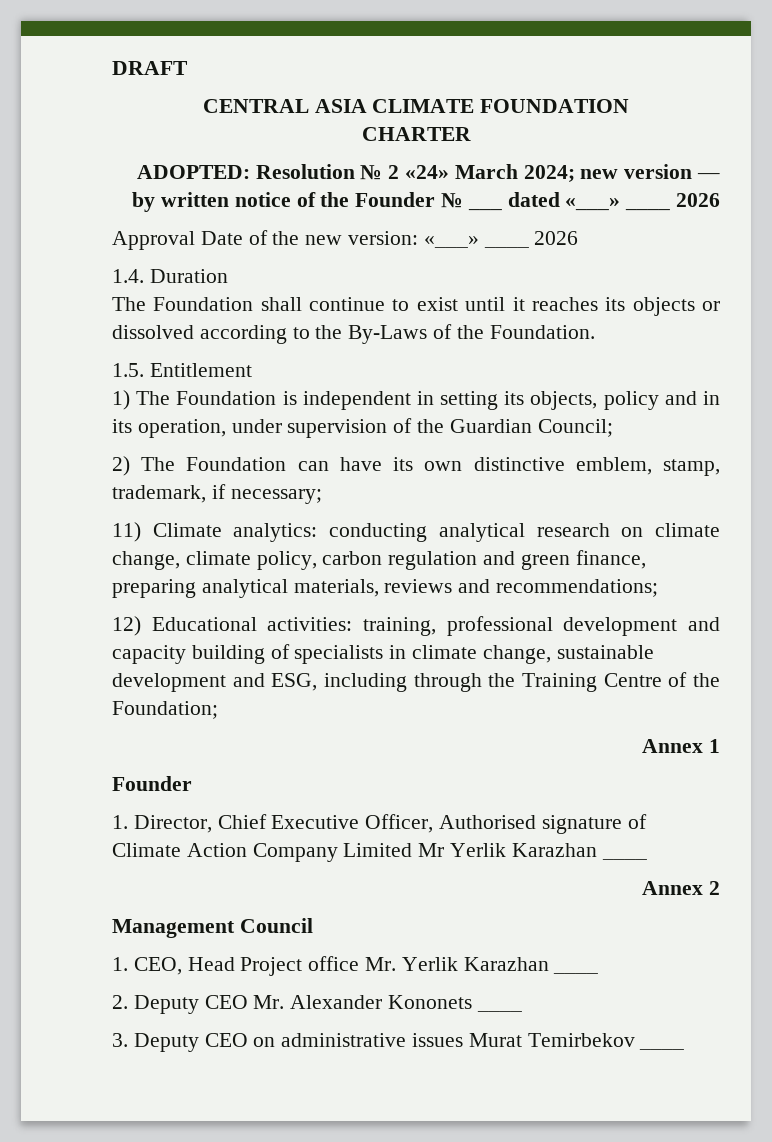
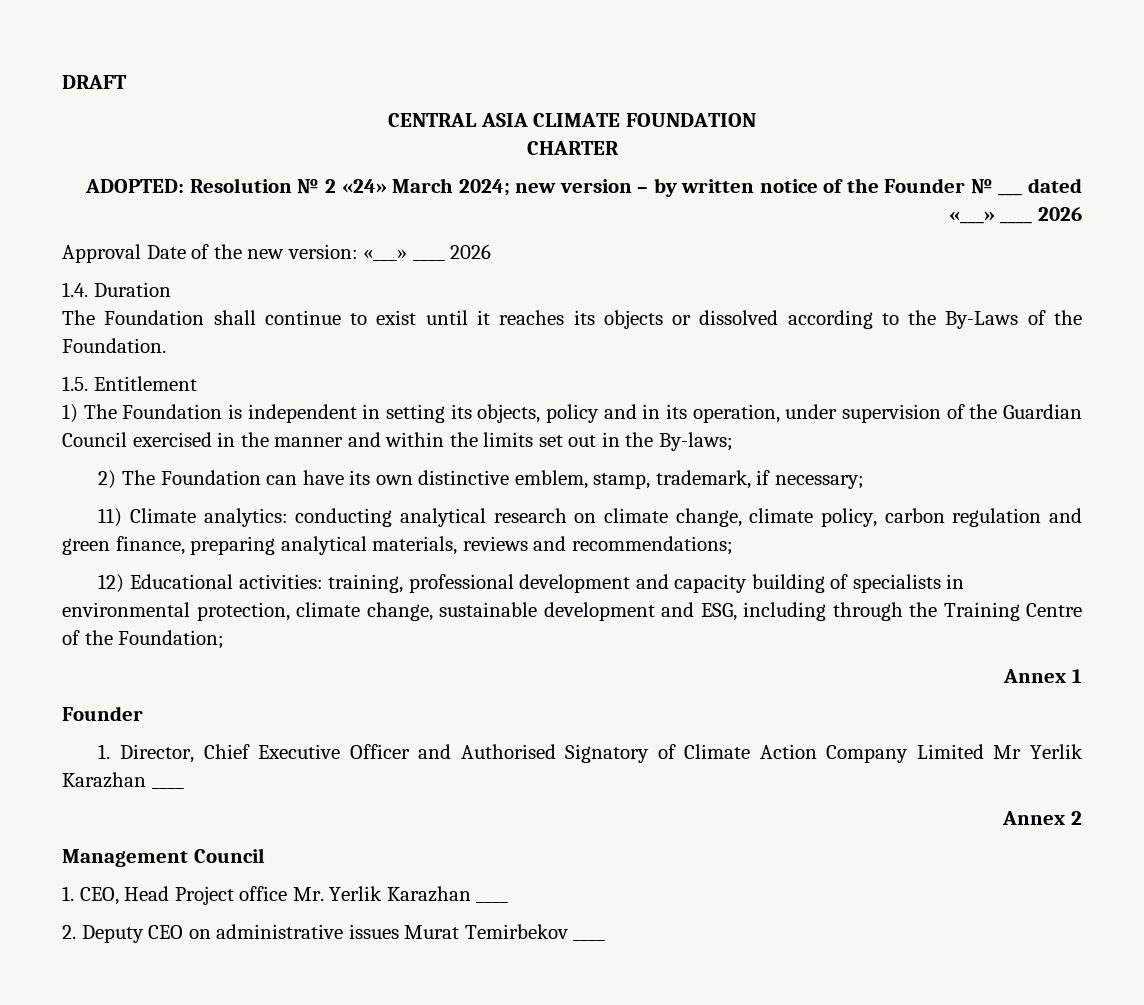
- ADOPTED: Resolution № 2 «24» March 2024; new version — by written notice of the Founder № ___ dated «___» ____ 2026
+ ADOPTED: Resolution № 2 «24» March 2024; new version – by written notice of the Founder № ___ dated «___» ____ 2026
- 1) The Foundation is independent in setting its objects, policy and in its operation, under supervision of the Guardian Council;
+ 1) The Foundation is independent in setting its objects, policy and in its operation, under supervision of the Guardian Council exercised in the manner and within the limits set out in the By-laws;
- 12) Educational activities: training, professional development and capacity building of specialists in climate change, sustainable development and ESG, including through the Training Centre of the Foundation;
+ 12) Educational activities: training, professional development and capacity building of specialists in environmental protection, climate change, sustainable development and ESG, including through the Training Centre of the Foundation;
- 1. Director, Chief Executive Officer, Authorised signature of Climate Action Company Limited Mr Yerlik Karazhan ____
+ 1. Director, Chief Executive Officer and Authorised Signatory of Climate Action Company Limited Mr Yerlik Karazhan ____
- 2. Deputy CEO Mr. Alexander Kononets ____
- 3. Deputy CEO on administrative issues Murat Temirbekov ____
+ 2. Deputy CEO on administrative issues Murat Temirbekov ____

